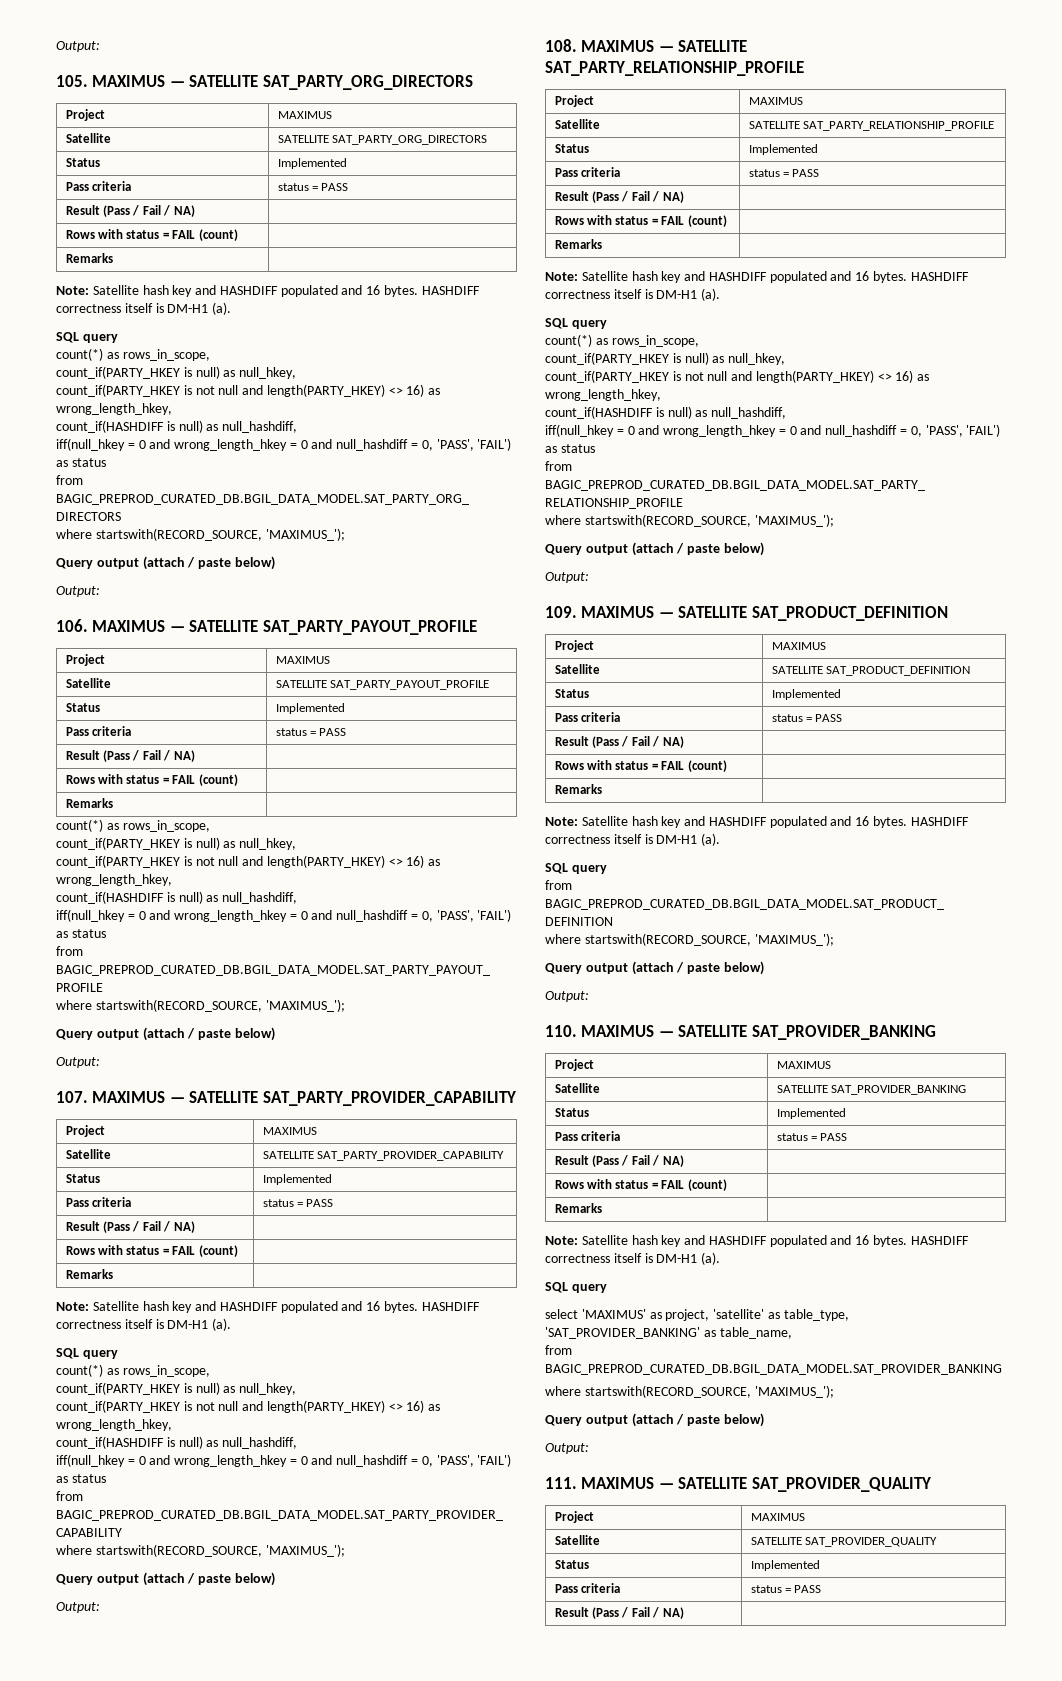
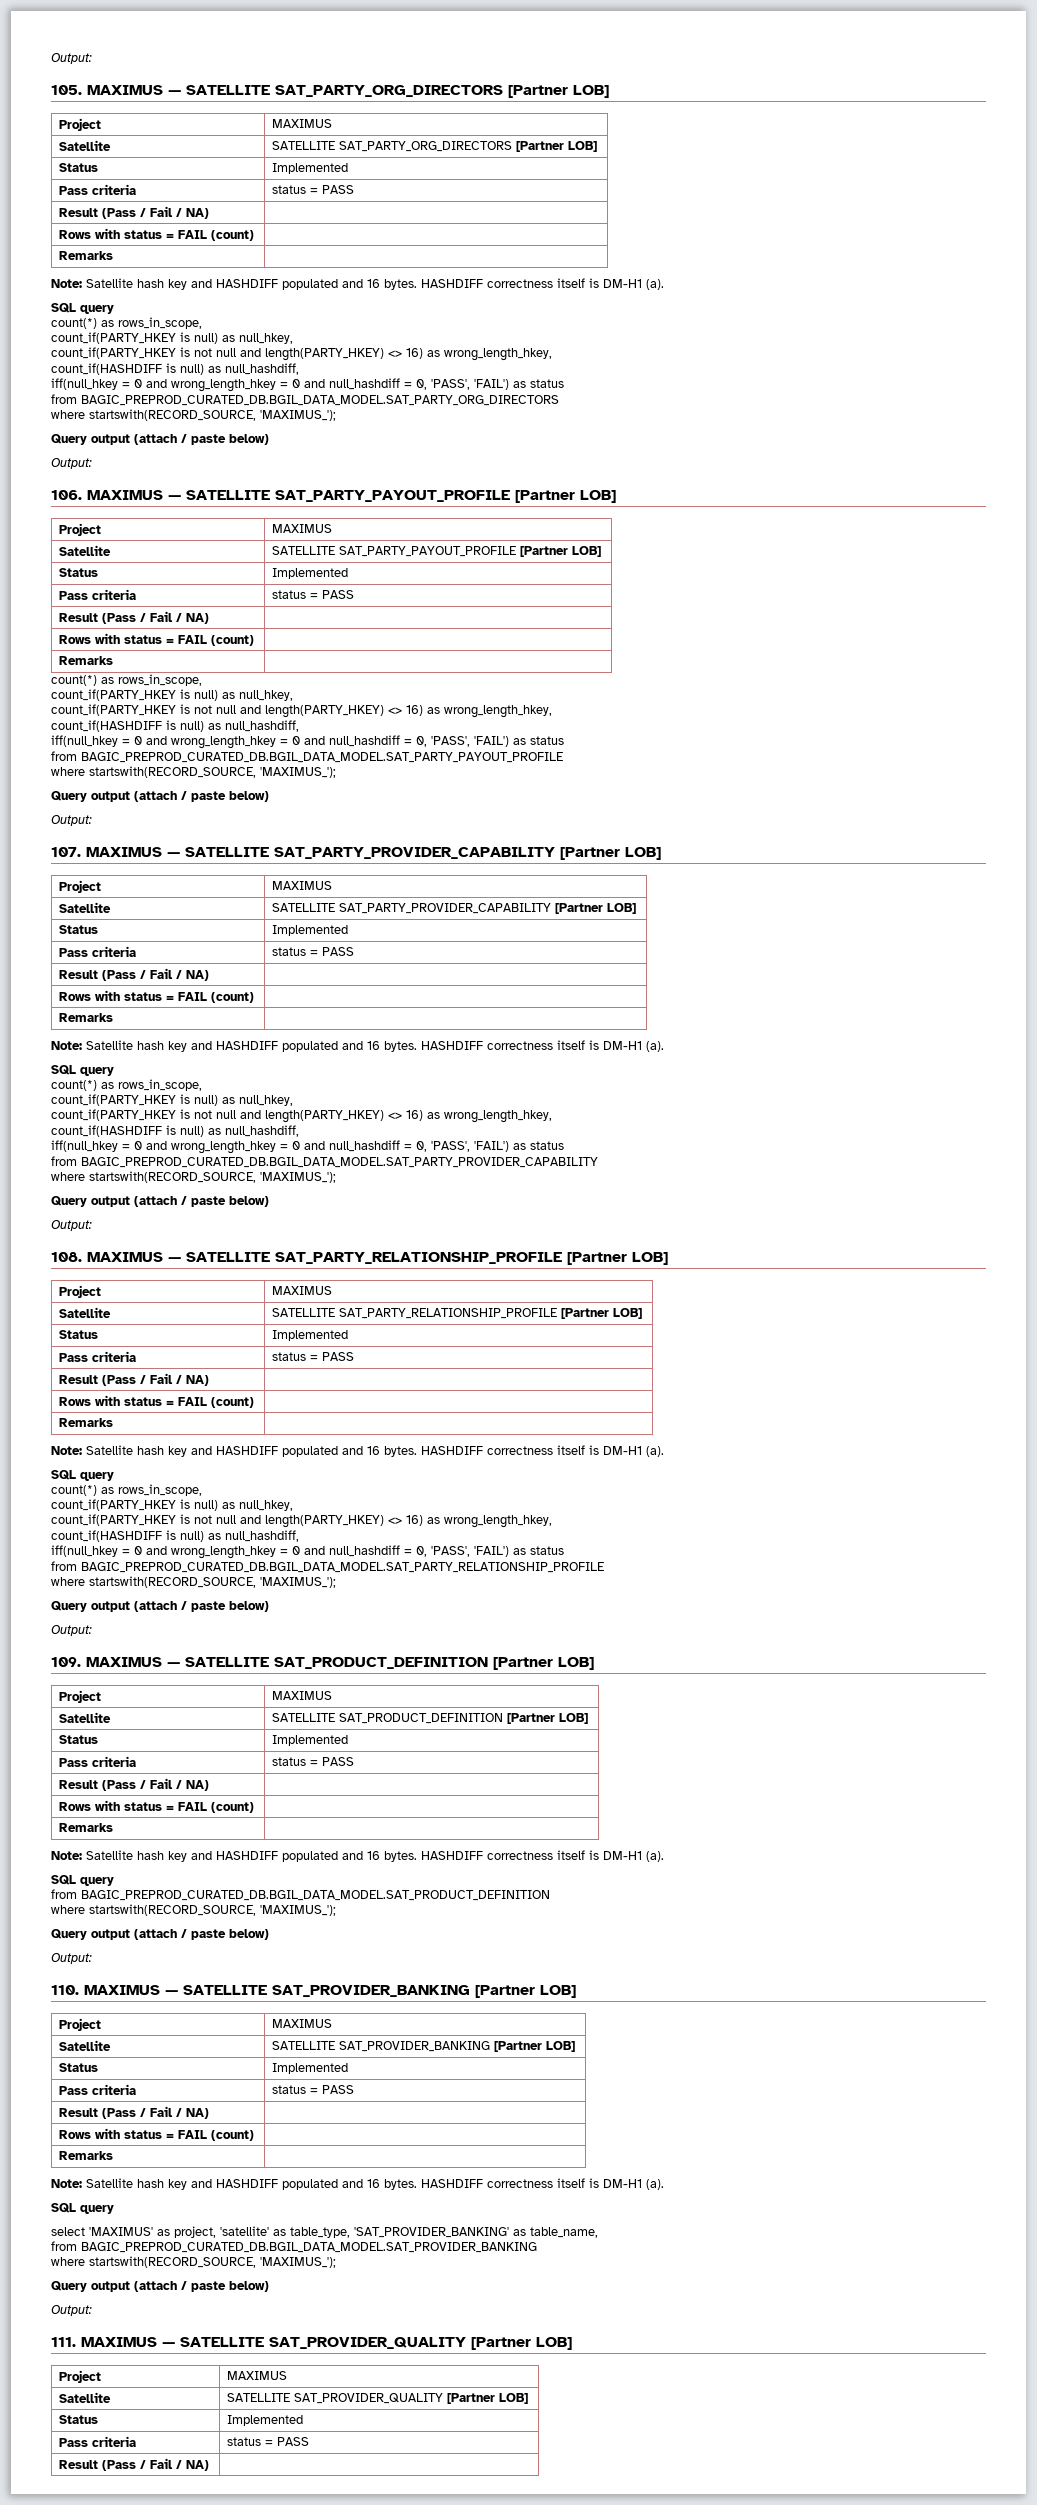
- 105. MAXIMUS — SATELLITE SAT_PARTY_ORG_DIRECTORS
+ 105. MAXIMUS — SATELLITE SAT_PARTY_ORG_DIRECTORS [Partner LOB]
- Satellite | SATELLITE SAT_PARTY_ORG_DIRECTORS
+ Satellite | SATELLITE SAT_PARTY_ORG_DIRECTORS [Partner LOB]
- 106. MAXIMUS — SATELLITE SAT_PARTY_PAYOUT_PROFILE
+ 106. MAXIMUS — SATELLITE SAT_PARTY_PAYOUT_PROFILE [Partner LOB]
- Satellite | SATELLITE SAT_PARTY_PAYOUT_PROFILE
+ Satellite | SATELLITE SAT_PARTY_PAYOUT_PROFILE [Partner LOB]
- 107. MAXIMUS — SATELLITE SAT_PARTY_PROVIDER_CAPABILITY
+ 107. MAXIMUS — SATELLITE SAT_PARTY_PROVIDER_CAPABILITY [Partner LOB]
- Satellite | SATELLITE SAT_PARTY_PROVIDER_CAPABILITY
+ Satellite | SATELLITE SAT_PARTY_PROVIDER_CAPABILITY [Partner LOB]
- 108. MAXIMUS — SATELLITE SAT_PARTY_RELATIONSHIP_PROFILE
+ 108. MAXIMUS — SATELLITE SAT_PARTY_RELATIONSHIP_PROFILE [Partner LOB]
- Satellite | SATELLITE SAT_PARTY_RELATIONSHIP_PROFILE
+ Satellite | SATELLITE SAT_PARTY_RELATIONSHIP_PROFILE [Partner LOB]
- 109. MAXIMUS — SATELLITE SAT_PRODUCT_DEFINITION
+ 109. MAXIMUS — SATELLITE SAT_PRODUCT_DEFINITION [Partner LOB]
- Satellite | SATELLITE SAT_PRODUCT_DEFINITION
+ Satellite | SATELLITE SAT_PRODUCT_DEFINITION [Partner LOB]
- 110. MAXIMUS — SATELLITE SAT_PROVIDER_BANKING
+ 110. MAXIMUS — SATELLITE SAT_PROVIDER_BANKING [Partner LOB]
- Satellite | SATELLITE SAT_PROVIDER_BANKING
+ Satellite | SATELLITE SAT_PROVIDER_BANKING [Partner LOB]
- 111. MAXIMUS — SATELLITE SAT_PROVIDER_QUALITY
+ 111. MAXIMUS — SATELLITE SAT_PROVIDER_QUALITY [Partner LOB]
- Satellite | SATELLITE SAT_PROVIDER_QUALITY
+ Satellite | SATELLITE SAT_PROVIDER_QUALITY [Partner LOB]

